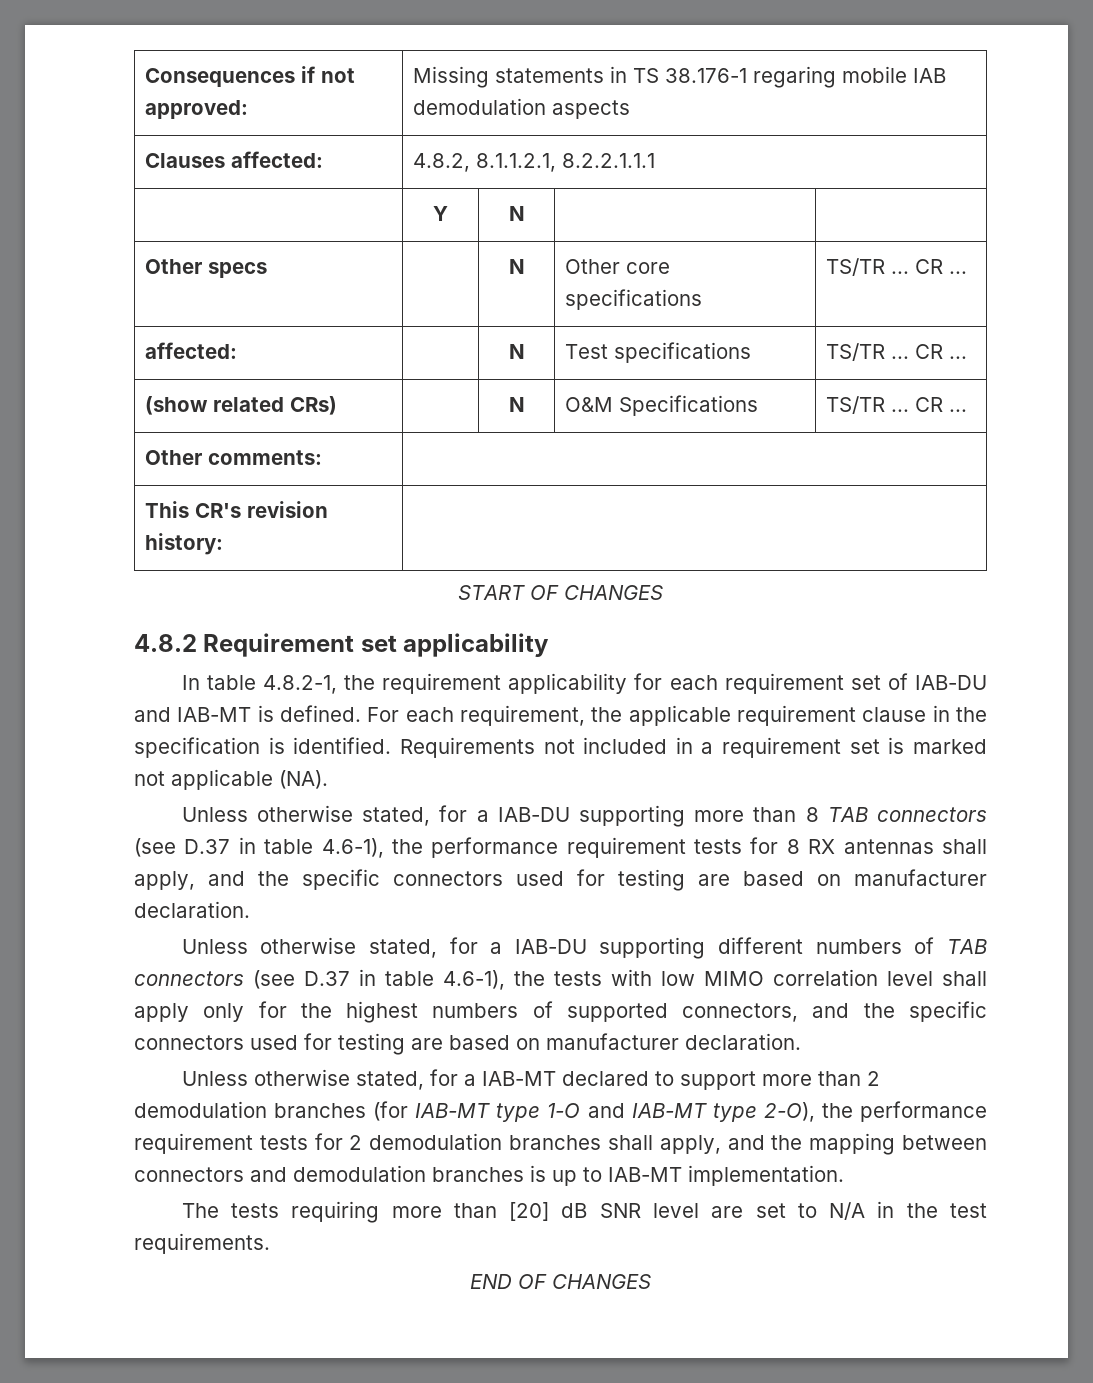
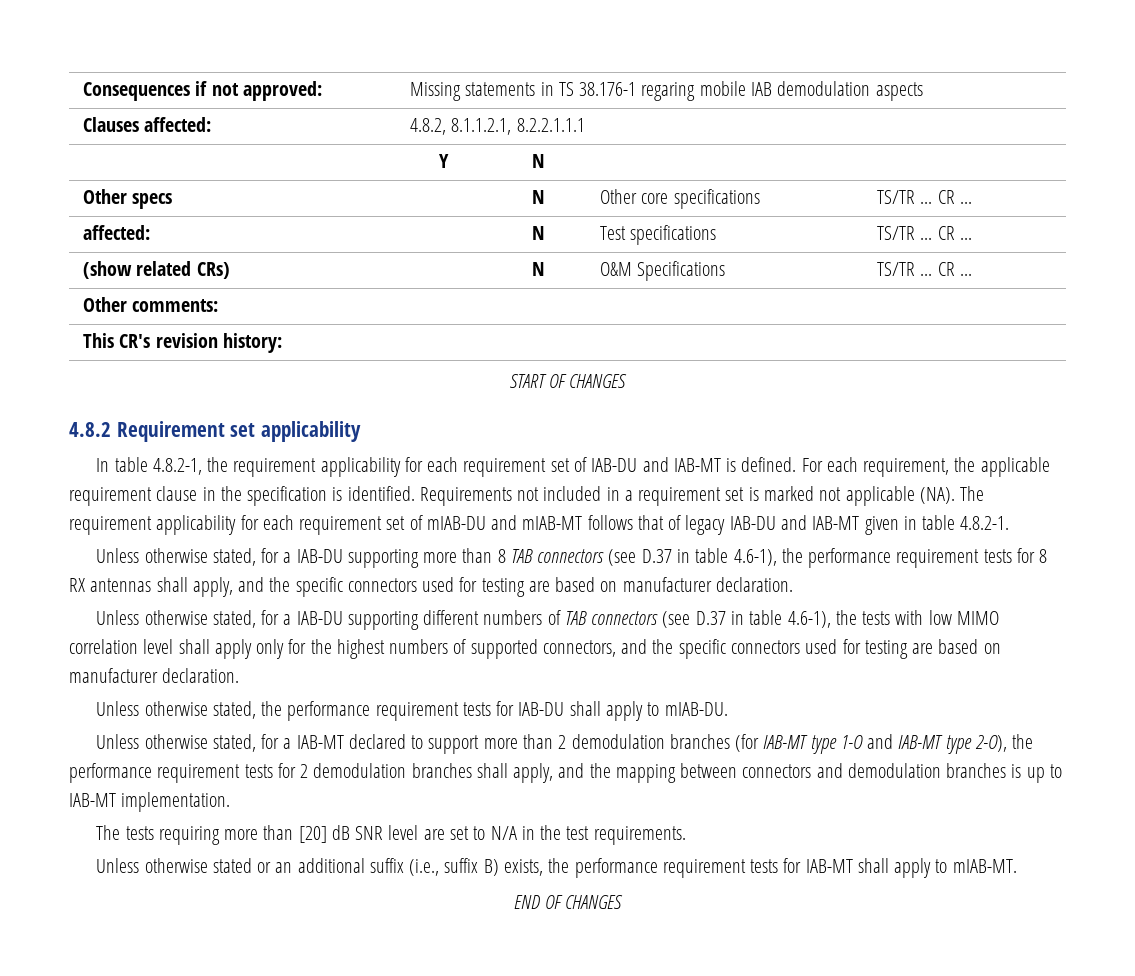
- Requirements not included in a requirement set is marked not applicable (NA).
+ Requirements not included in a requirement set is marked not applicable (NA). The requirement applicability for each requirement set of mIAB-DU and mIAB-MT follows that of legacy IAB-DU and IAB-MT given in table 4.8.2-1.
+ Unless otherwise stated, the performance requirement tests for IAB-DU shall apply to mIAB-DU.
+ Unless otherwise stated or an additional suffix (i.e., suffix B) exists, the performance requirement tests for IAB-MT shall apply to mIAB-MT.

